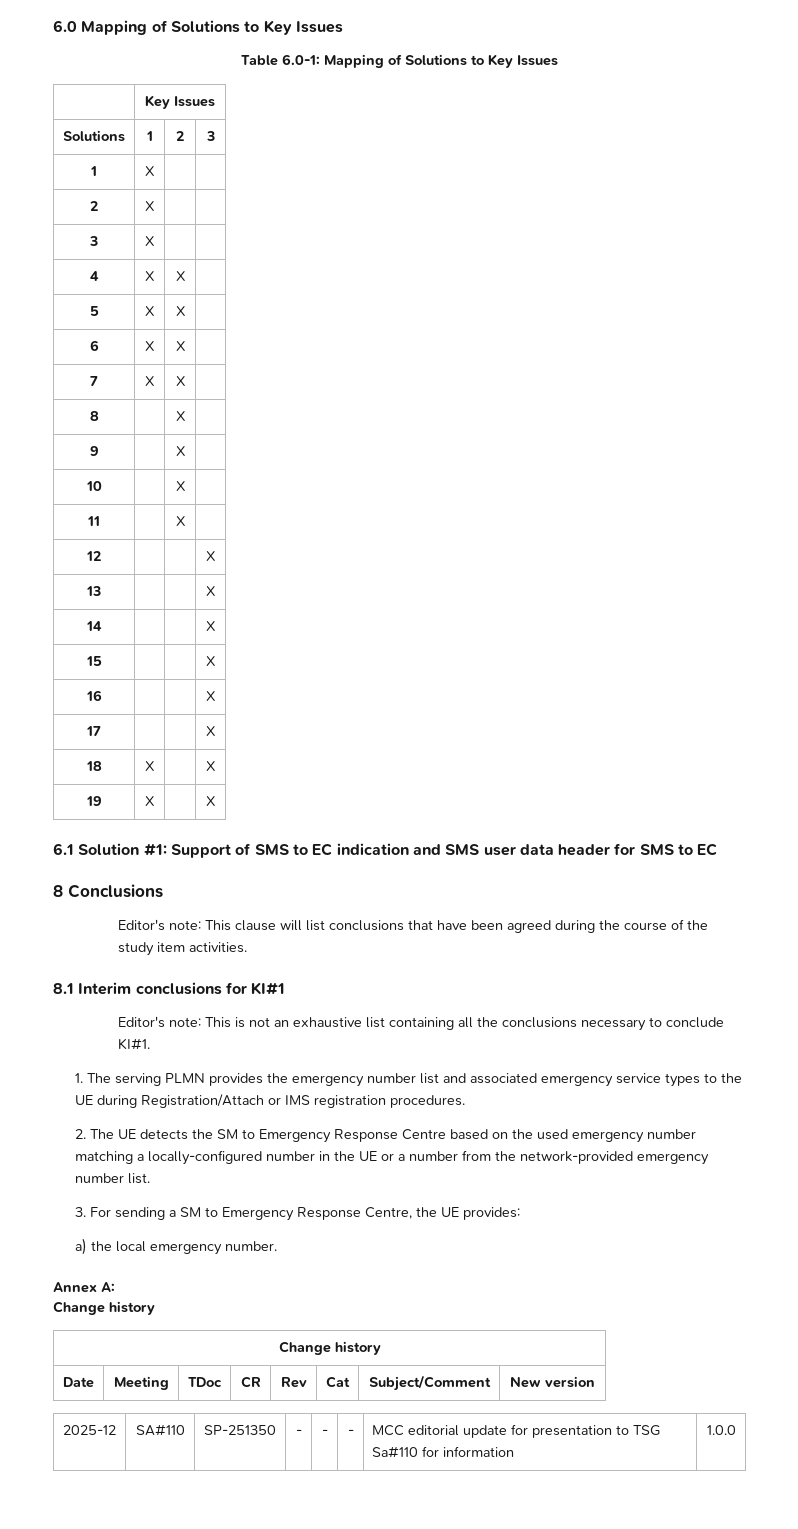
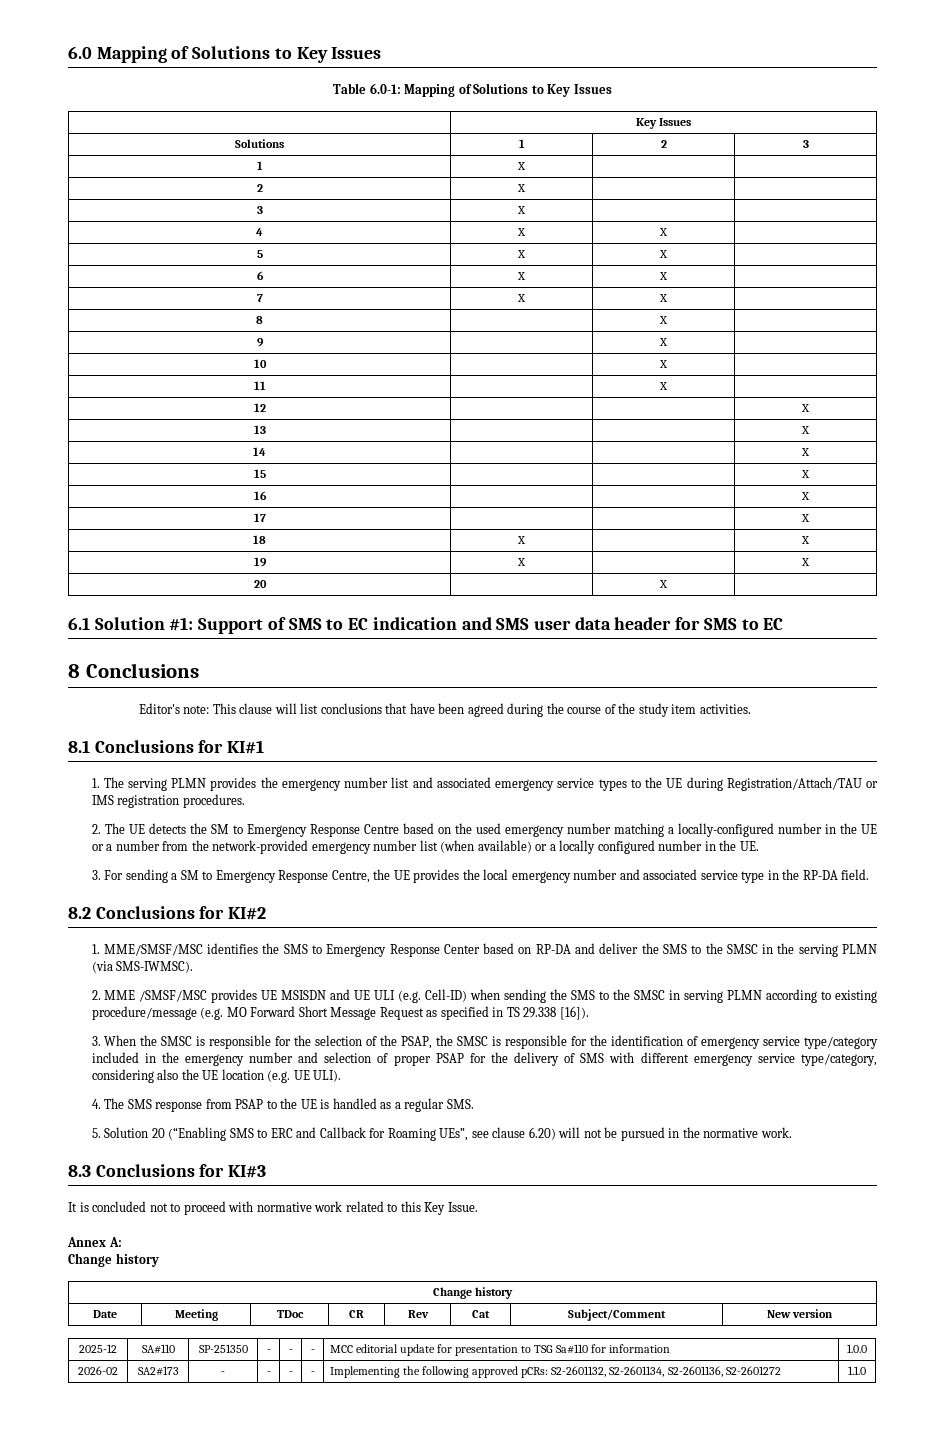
+ 20 | | X |
- 8.1 Interim conclusions for KI#1
+ 8.1 Conclusions for KI#1
- Editor's note: This is not an exhaustive list containing all the conclusions necessary to conclude KI#1.
- 1. The serving PLMN provides the emergency number list and associated emergency service types to the UE during Registration/Attach or IMS registration procedures.
+ 1. The serving PLMN provides the emergency number list and associated emergency service types to the UE during Registration/Attach/TAU or IMS registration procedures.
- 2. The UE detects the SM to Emergency Response Centre based on the used emergency number matching a locally-configured number in the UE or a number from the network-provided emergency number list.
+ 2. The UE detects the SM to Emergency Response Centre based on the used emergency number matching a locally-configured number in the UE or a number from the network-provided emergency number list (when available) or a locally configured number in the UE.
- 3. For sending a SM to Emergency Response Centre, the UE provides:
- a) the local emergency number.
+ 3. For sending a SM to Emergency Response Centre, the UE provides the local emergency number and associated service type in the RP-DA field.
+ 8.2 Conclusions for KI#2
+ 1. MME/SMSF/MSC identifies the SMS to Emergency Response Center based on RP-DA and deliver the SMS to the SMSC in the serving PLMN (via SMS-IWMSC).
+ 2. MME /SMSF/MSC provides UE MSISDN and UE ULI (e.g. Cell-ID) when sending the SMS to the SMSC in serving PLMN according to existing procedure/message (e.g. MO Forward Short Message Request as specified in TS 29.338 [16]).
+ 3. When the SMSC is responsible for the selection of the PSAP, the SMSC is responsible for the identification of emergency service type/category included in the emergency number and selection of proper PSAP for the delivery of SMS with different emergency service type/category, considering also the UE location (e.g. UE ULI).
+ 4. The SMS response from PSAP to the UE is handled as a regular SMS.
+ 5. Solution 20 (“Enabling SMS to ERC and Callback for Roaming UEs”, see clause 6.20) will not be pursued in the normative work.
+ 8.3 Conclusions for KI#3
+ It is concluded not to proceed with normative work related to this Key Issue.
+ 2026-02 | SA2#173 | - | - | - | - | Implementing the following approved pCRs: S2-2601132, S2-2601134, S2-2601136, S2-2601272 | 1.1.0

